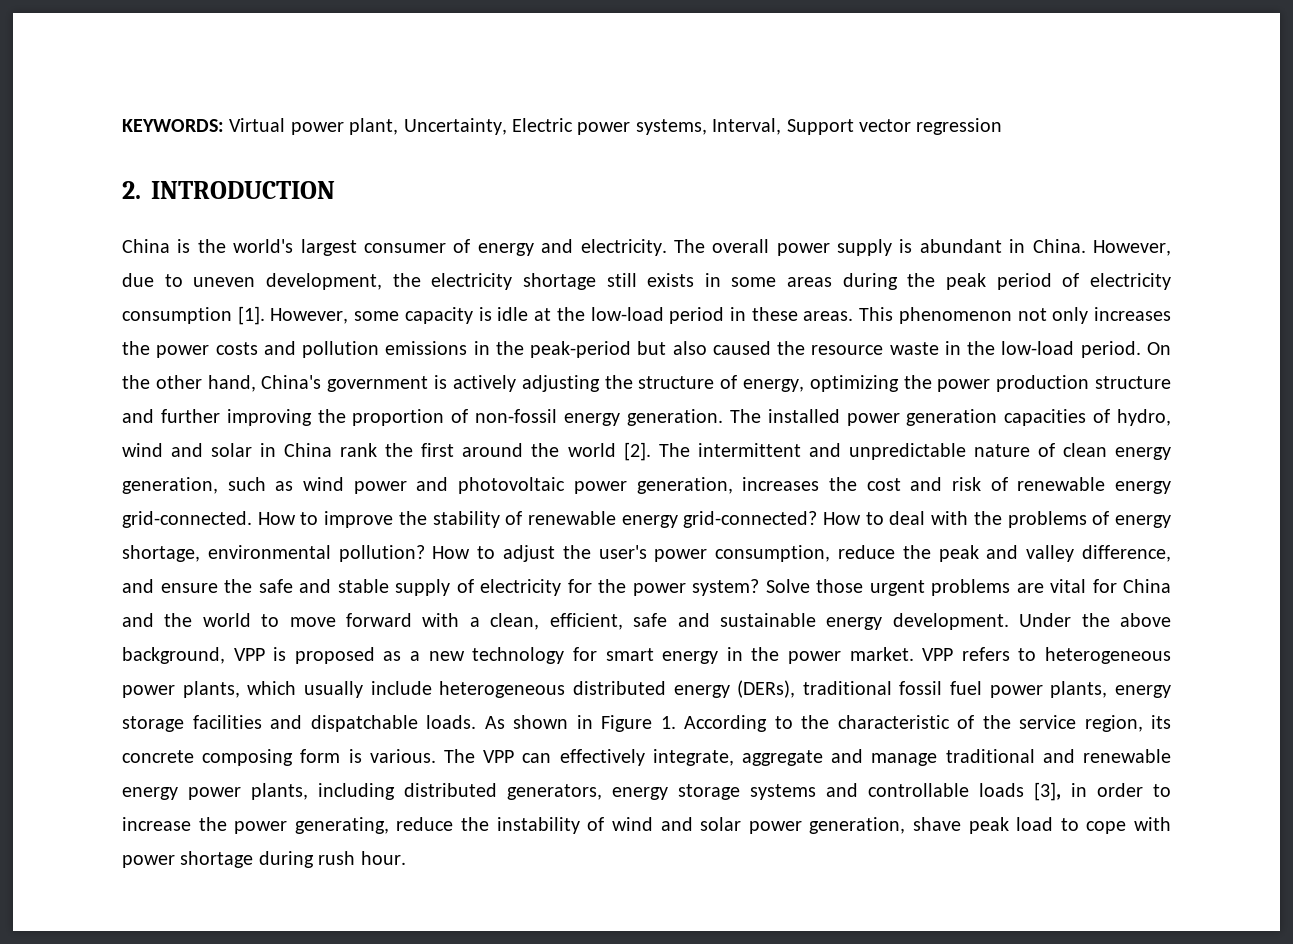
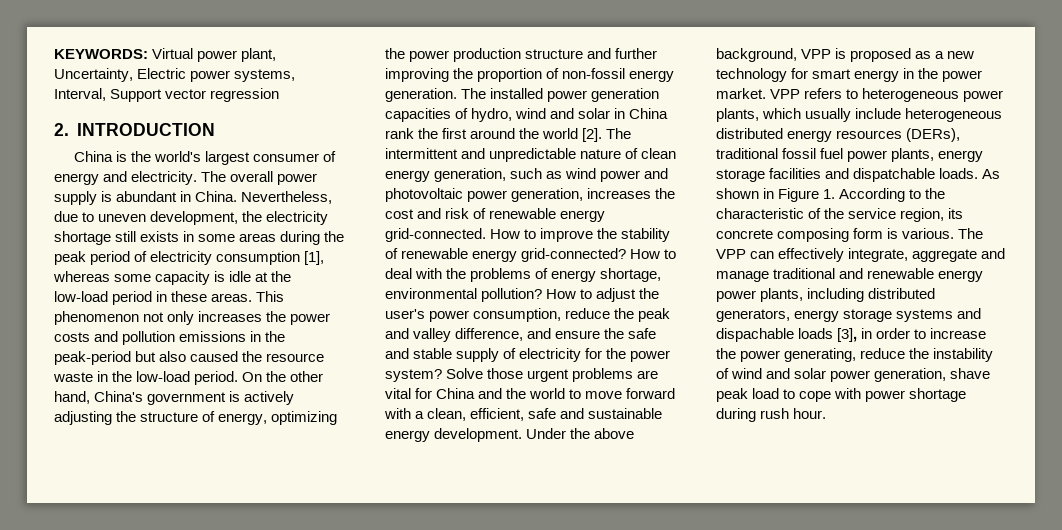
- However, due to uneven development, the electricity shortage still exists in some areas during the peak period of electricity consumption [1]. However, some capacity is idle at the low-load period in these areas.
+ Nevertheless, due to uneven development, the electricity shortage still exists in some areas during the peak period of electricity consumption [1], whereas some capacity is idle at the low-load period in these areas.
- VPP refers to heterogeneous power plants, which usually include heterogeneous distributed energy (DERs), traditional fossil fuel power plants, energy storage facilities and dispatchable loads.
+ VPP refers to heterogeneous power plants, which usually include heterogeneous distributed energy resources (DERs), traditional fossil fuel power plants, energy storage facilities and dispatchable loads.
- The VPP can effectively integrate, aggregate and manage traditional and renewable energy power plants, including distributed generators, energy storage systems and controllable loads [3], in order to increase the power generating, reduce the instability of wind and solar power generation, shave peak load to cope with power shortage during rush hour.
+ The VPP can effectively integrate, aggregate and manage traditional and renewable energy power plants, including distributed generators, energy storage systems and dispachable loads [3], in order to increase the power generating, reduce the instability of wind and solar power generation, shave peak load to cope with power shortage during rush hour.

